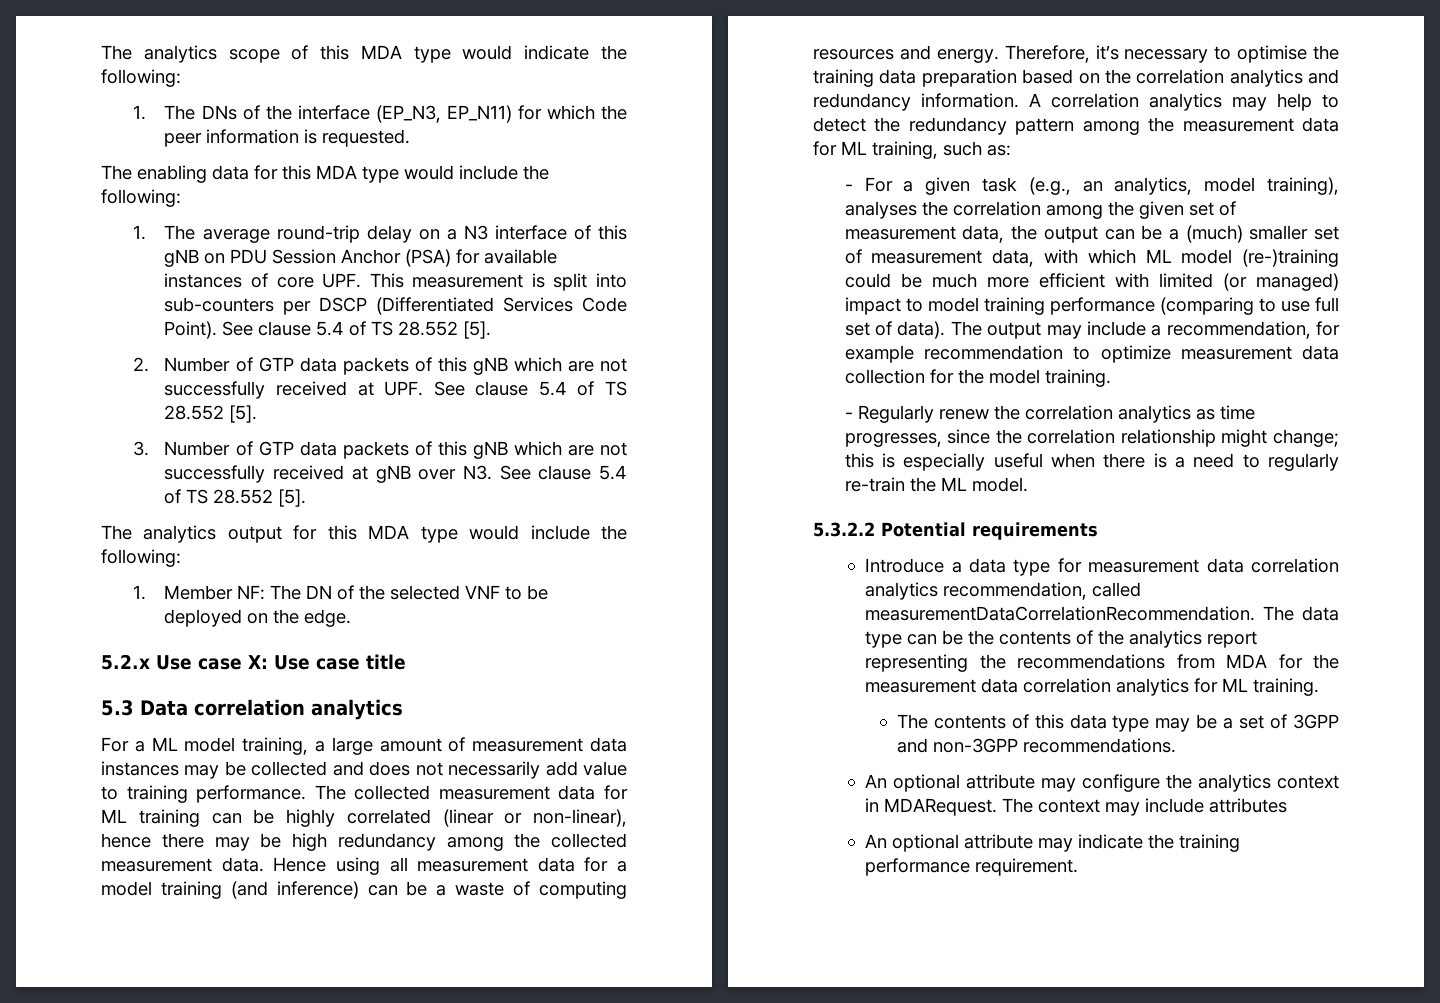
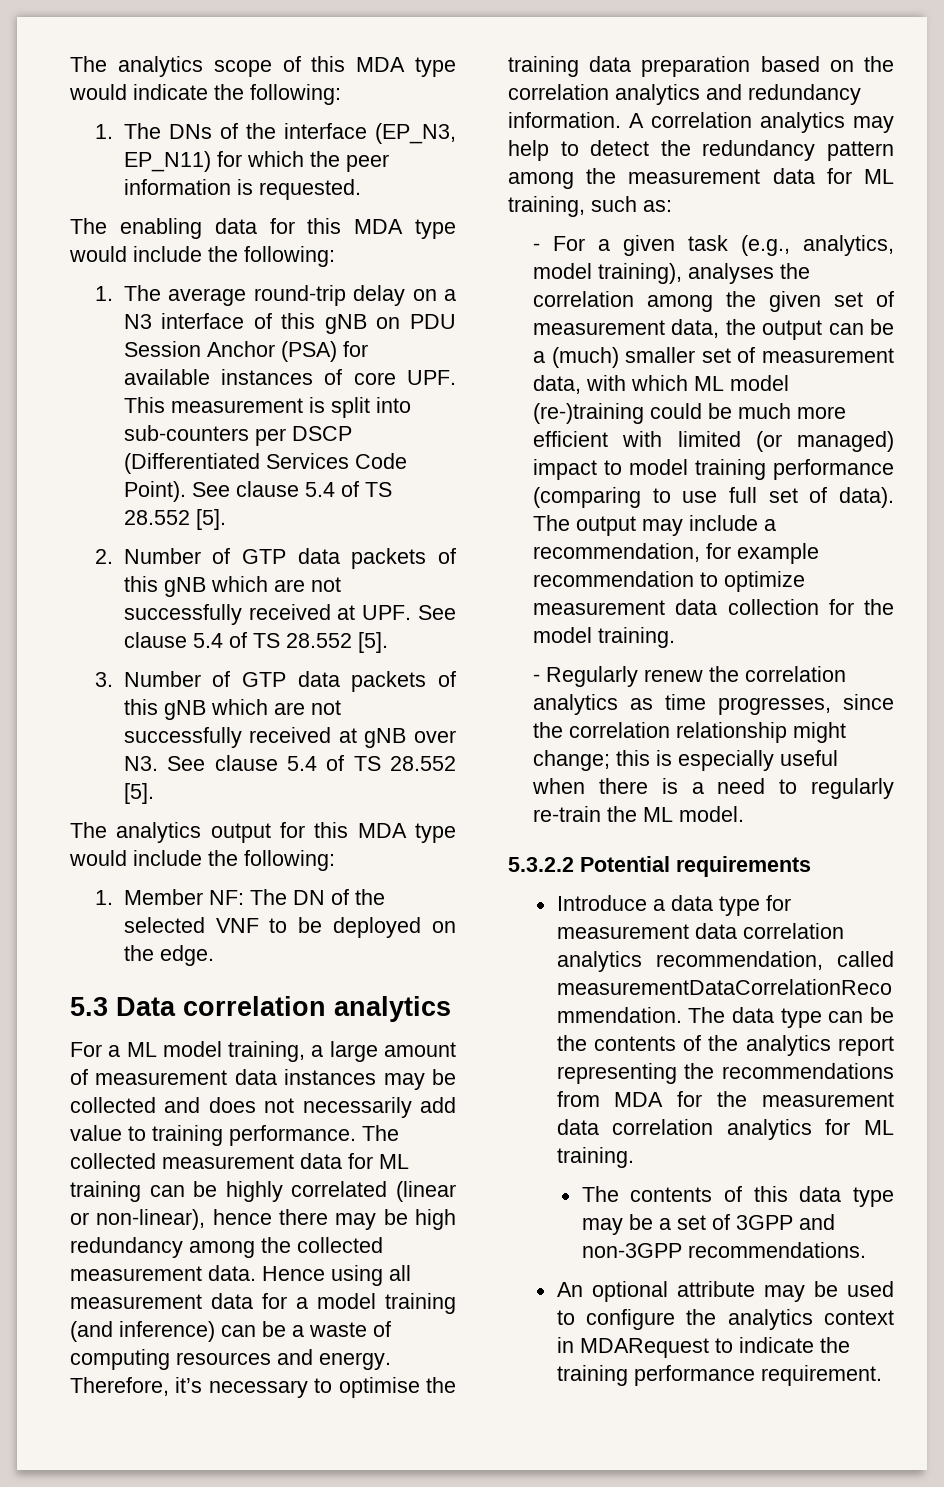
- 5.2.x Use case X: Use case title
- - For a given task (e.g., an analytics, model training), analyses the correlation among the given set of measurement data, the output can be a (much) smaller set of measurement data, with which ML model (re-)training could be much more efficient with limited (or managed) impact to model training performance (comparing to use full set of data).
+ - For a given task (e.g., analytics, model training), analyses the correlation among the given set of measurement data, the output can be a (much) smaller set of measurement data, with which ML model (re-)training could be much more efficient with limited (or managed) impact to model training performance (comparing to use full set of data).
- An optional attribute may configure the analytics context in MDARequest. The context may include attributes
- An optional attribute may indicate the training performance requirement.
+ An optional attribute may be used to configure the analytics context in MDARequest to indicate the training performance requirement.

